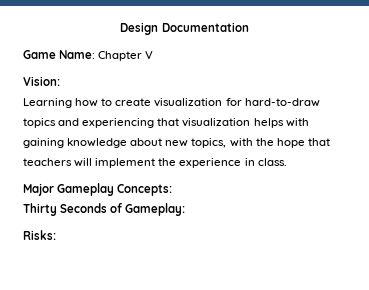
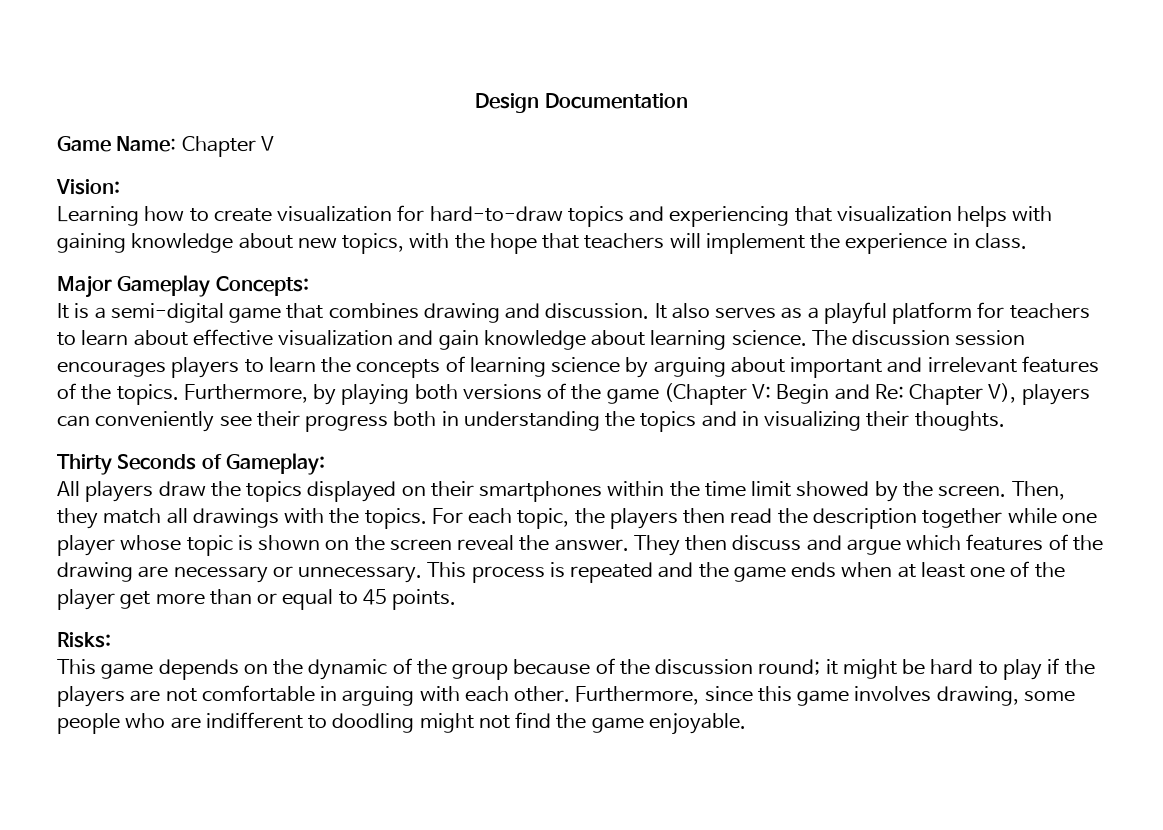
+ It is a semi-digital game that combines drawing and discussion. It also serves as a playful platform for teachers to learn about effective visualization and gain knowledge about learning science. The discussion session encourages players to learn the concepts of learning science by arguing about important and irrelevant features of the topics. Furthermore, by playing both versions of the game (Chapter V: Begin and Re: Chapter V), players can conveniently see their progress both in understanding the topics and in visualizing their thoughts.
  Thirty Seconds of Gameplay:
+ All players draw the topics displayed on their smartphones within the time limit showed by the screen. Then, they match all drawings with the topics. For each topic, the players then read the description together while one player whose topic is shown on the screen reveal the answer. They then discuss and argue which features of the drawing are necessary or unnecessary. This process is repeated and the game ends when at least one of the player get more than or equal to 45 points.
  Risks:
+ This game depends on the dynamic of the group because of the discussion round; it might be hard to play if the players are not comfortable in arguing with each other. Furthermore, since this game involves drawing, some people who are indifferent to doodling might not find the game enjoyable.

